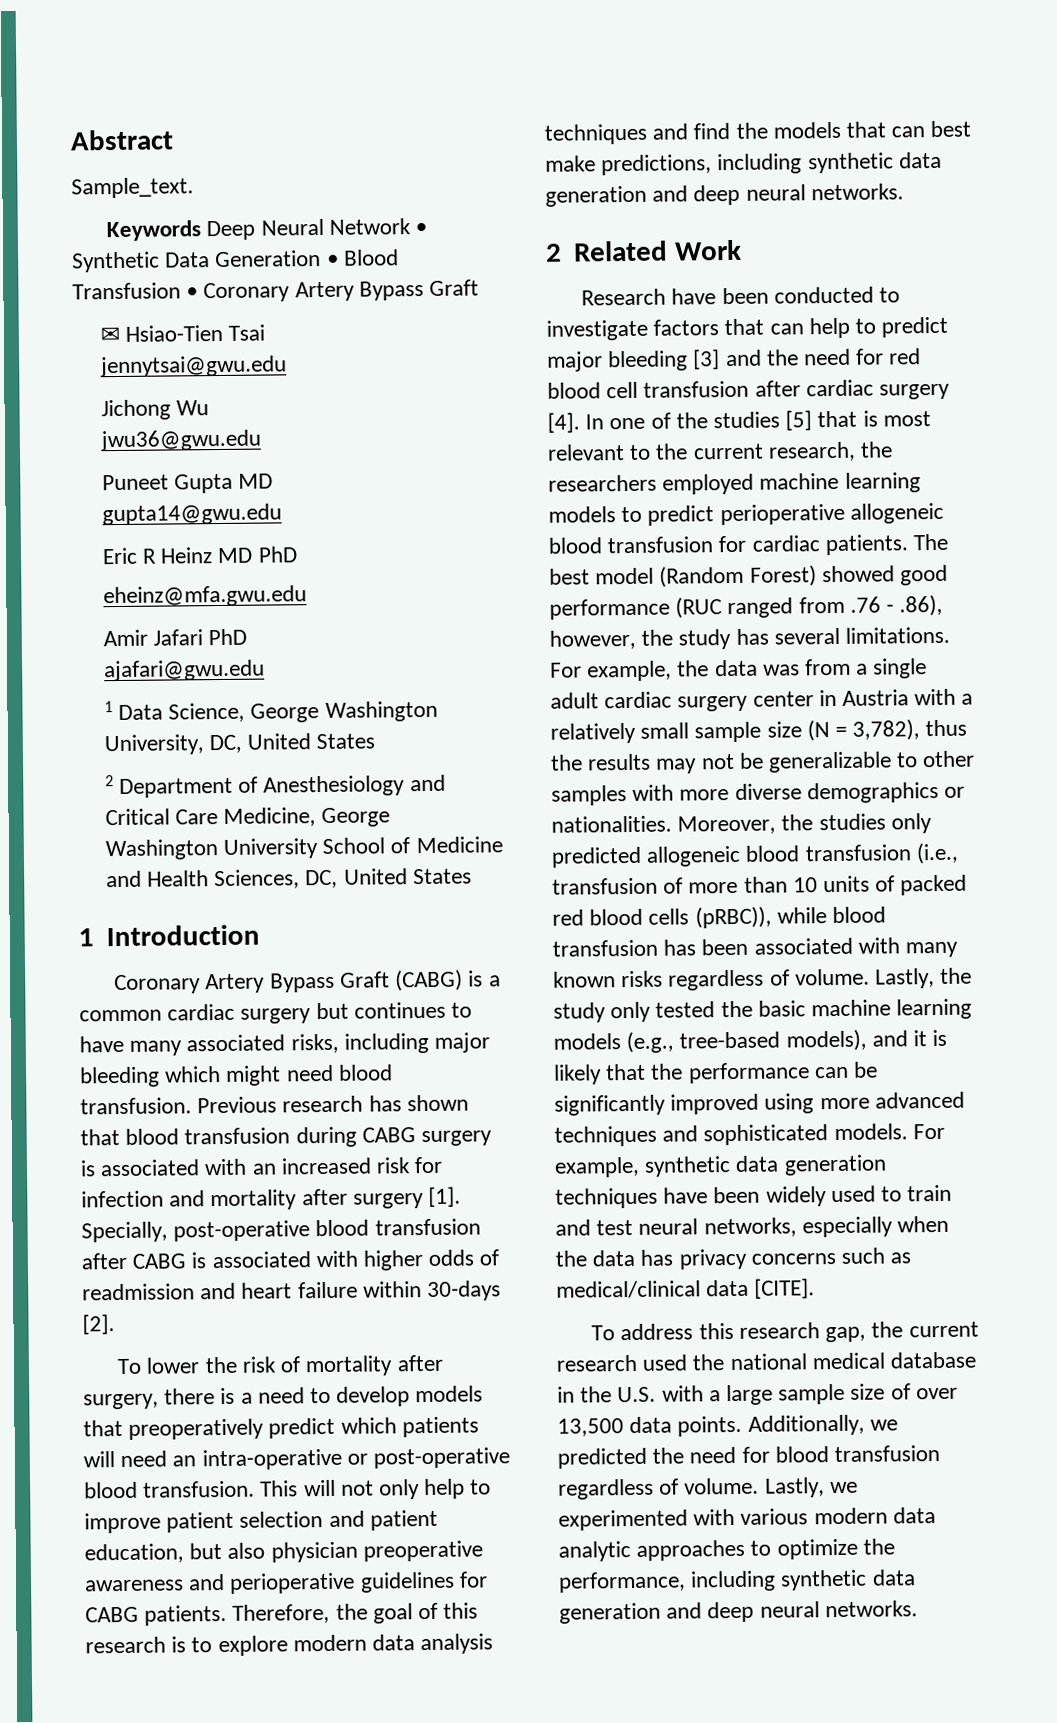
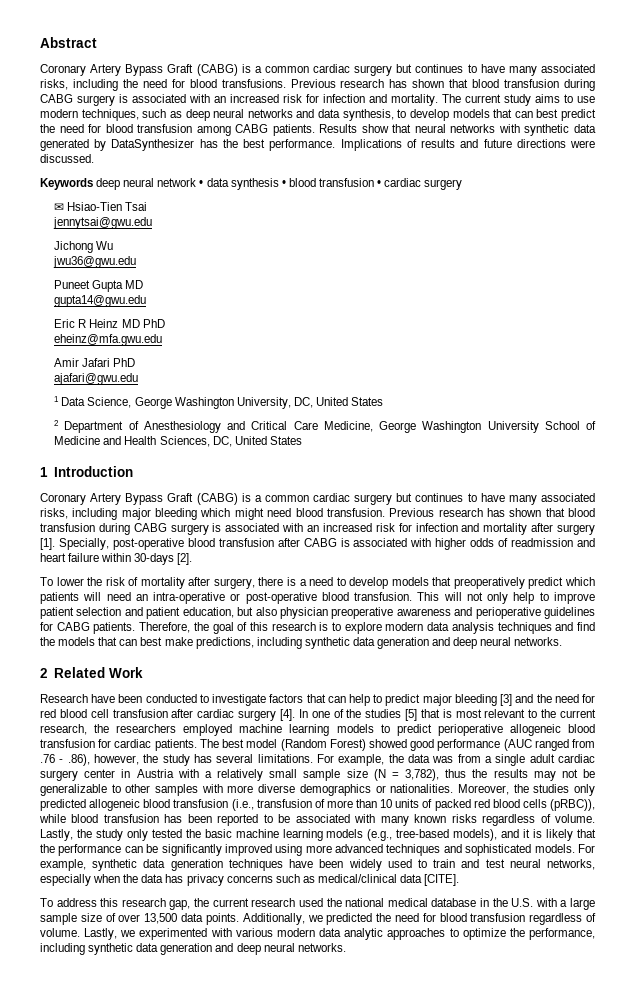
- Sample_text.
- Keywords Deep Neural Network • Synthetic Data Generation • Blood Transfusion • Coronary Artery Bypass Graft
+ Coronary Artery Bypass Graft (CABG) is a common cardiac surgery but continues to have many associated risks, including the need for blood transfusions. Previous research has shown that blood transfusion during CABG surgery is associated with an increased risk for infection and mortality. The current study aims to use modern techniques, such as deep neural networks and data synthesis, to develop models that can best predict the need for blood transfusion among CABG patients. Results show that neural networks with synthetic data generated by DataSynthesizer has the best performance. Implications of results and future directions were discussed.
+ Keywords deep neural network • data synthesis • blood transfusion • cardiac surgery
- The best model (Random Forest) showed good performance (RUC ranged from .76 - .86), however, the study has several limitations.
+ The best model (Random Forest) showed good performance (AUC ranged from .76 - .86), however, the study has several limitations.
- Moreover, the studies only predicted allogeneic blood transfusion (i.e., transfusion of more than 10 units of packed red blood cells (pRBC)), while blood transfusion has been associated with many known risks regardless of volume.
+ Moreover, the studies only predicted allogeneic blood transfusion (i.e., transfusion of more than 10 units of packed red blood cells (pRBC)), while blood transfusion has been reported to be associated with many known risks regardless of volume.

